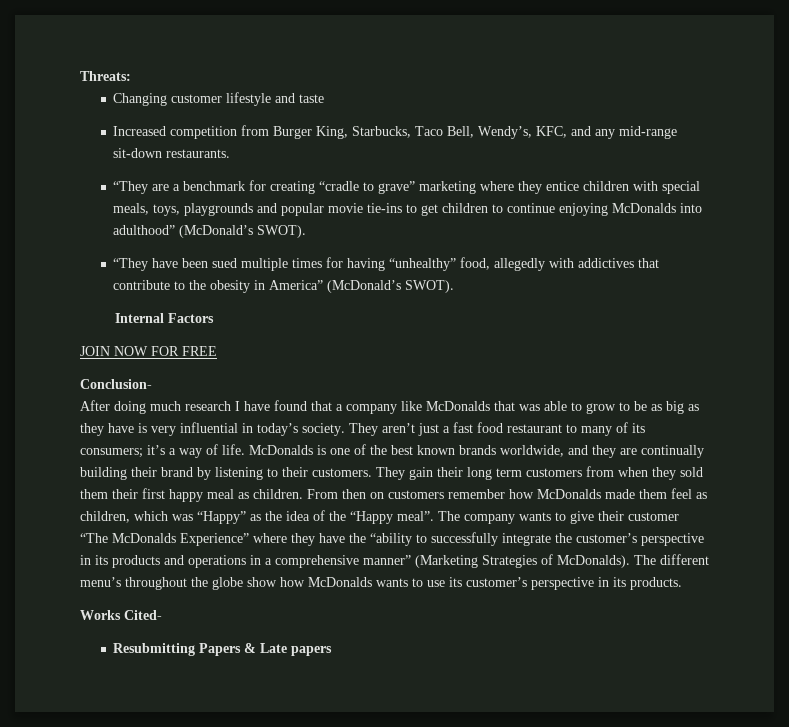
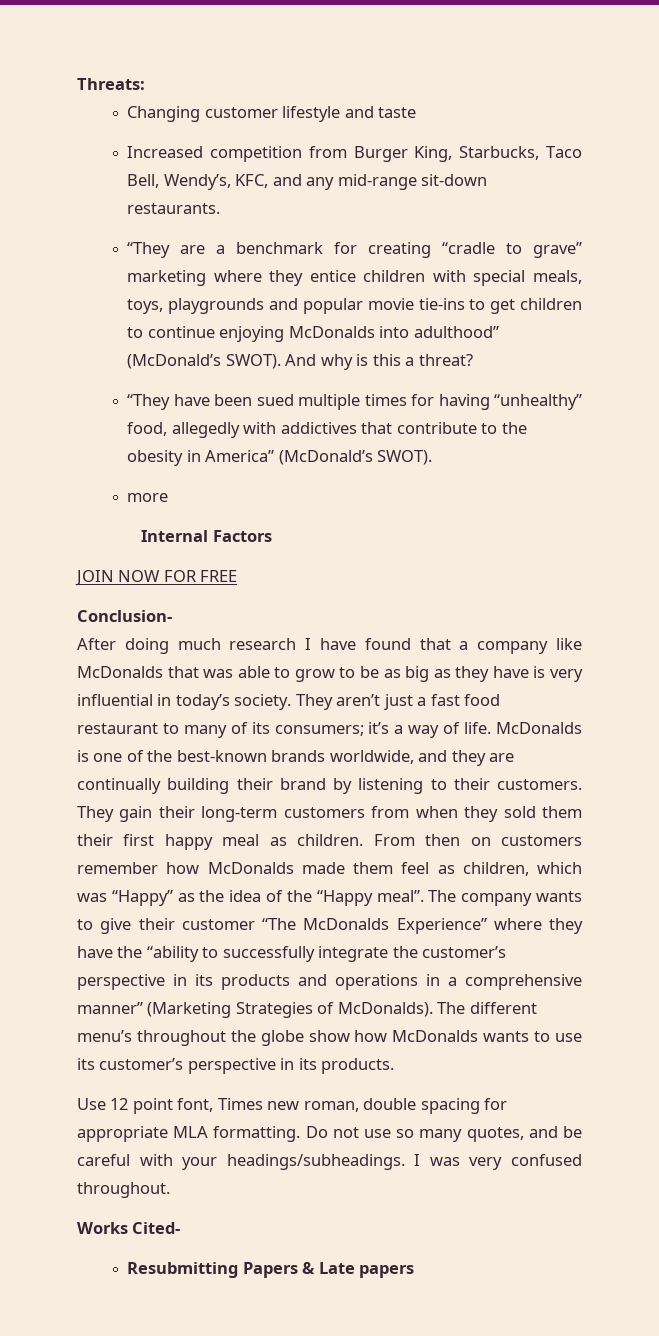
+ And why is this a threat?
+ more
- McDonalds is one of the best known brands worldwide, and they are continually building their brand by listening to their customers.
+ McDonalds is one of the best-known brands worldwide, and they are continually building their brand by listening to their customers.
- They gain their long term customers from when they sold them their first happy meal as children.
+ They gain their long-term customers from when they sold them their first happy meal as children.
+ Use 12 point font, Times new roman, double spacing for appropriate MLA formatting. Do not use so many quotes, and be careful with your headings/subheadings. I was very confused throughout.

